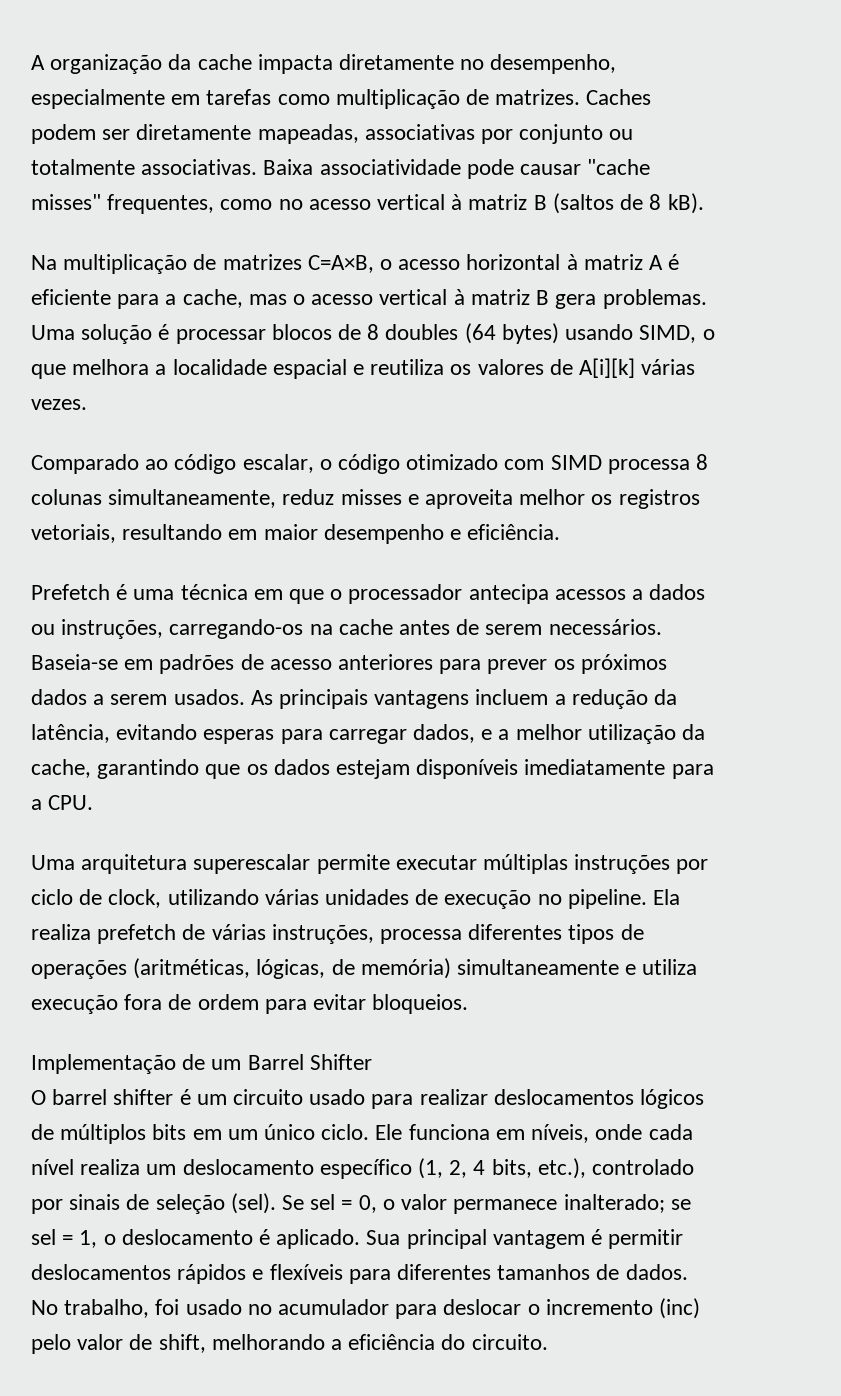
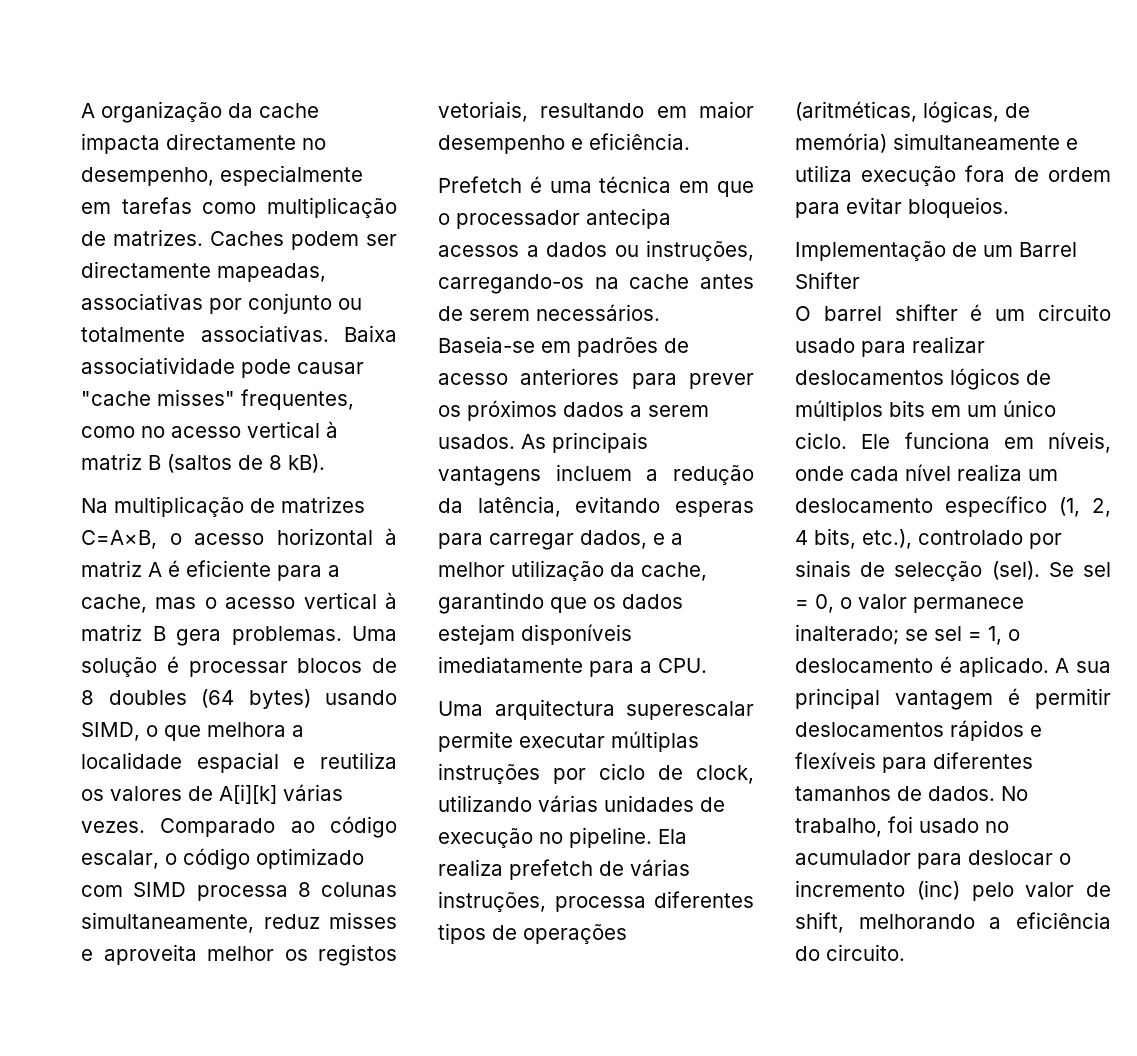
- A organização da cache impacta diretamente no desempenho, especialmente em tarefas como multiplicação de matrizes.
+ A organização da cache impacta directamente no desempenho, especialmente em tarefas como multiplicação de matrizes.
- Caches podem ser diretamente mapeadas, associativas por conjunto ou totalmente associativas.
+ Caches podem ser directamente mapeadas, associativas por conjunto ou totalmente associativas.
- Uma solução é processar blocos de 8 doubles (64 bytes) usando SIMD, o que melhora a localidade espacial e reutiliza os valores de A[i][k] várias vezes.
- Comparado ao código escalar, o código otimizado com SIMD processa 8 colunas simultaneamente, reduz misses e aproveita melhor os registros vetoriais, resultando em maior desempenho e eficiência.
+ Uma solução é processar blocos de 8 doubles (64 bytes) usando SIMD, o que melhora a localidade espacial e reutiliza os valores de A[i][k] várias vezes. Comparado ao código escalar, o código optimizado com SIMD processa 8 colunas simultaneamente, reduz misses e aproveita melhor os registos vetoriais, resultando em maior desempenho e eficiência.
- Uma arquitetura superescalar permite executar múltiplas instruções por ciclo de clock, utilizando várias unidades de execução no pipeline.
+ Uma arquitectura superescalar permite executar múltiplas instruções por ciclo de clock, utilizando várias unidades de execução no pipeline.
- Ele funciona em níveis, onde cada nível realiza um deslocamento específico (1, 2, 4 bits, etc.), controlado por sinais de seleção (sel).
+ Ele funciona em níveis, onde cada nível realiza um deslocamento específico (1, 2, 4 bits, etc.), controlado por sinais de selecção (sel).
- Sua principal vantagem é permitir deslocamentos rápidos e flexíveis para diferentes tamanhos de dados.
+ A sua principal vantagem é permitir deslocamentos rápidos e flexíveis para diferentes tamanhos de dados.

